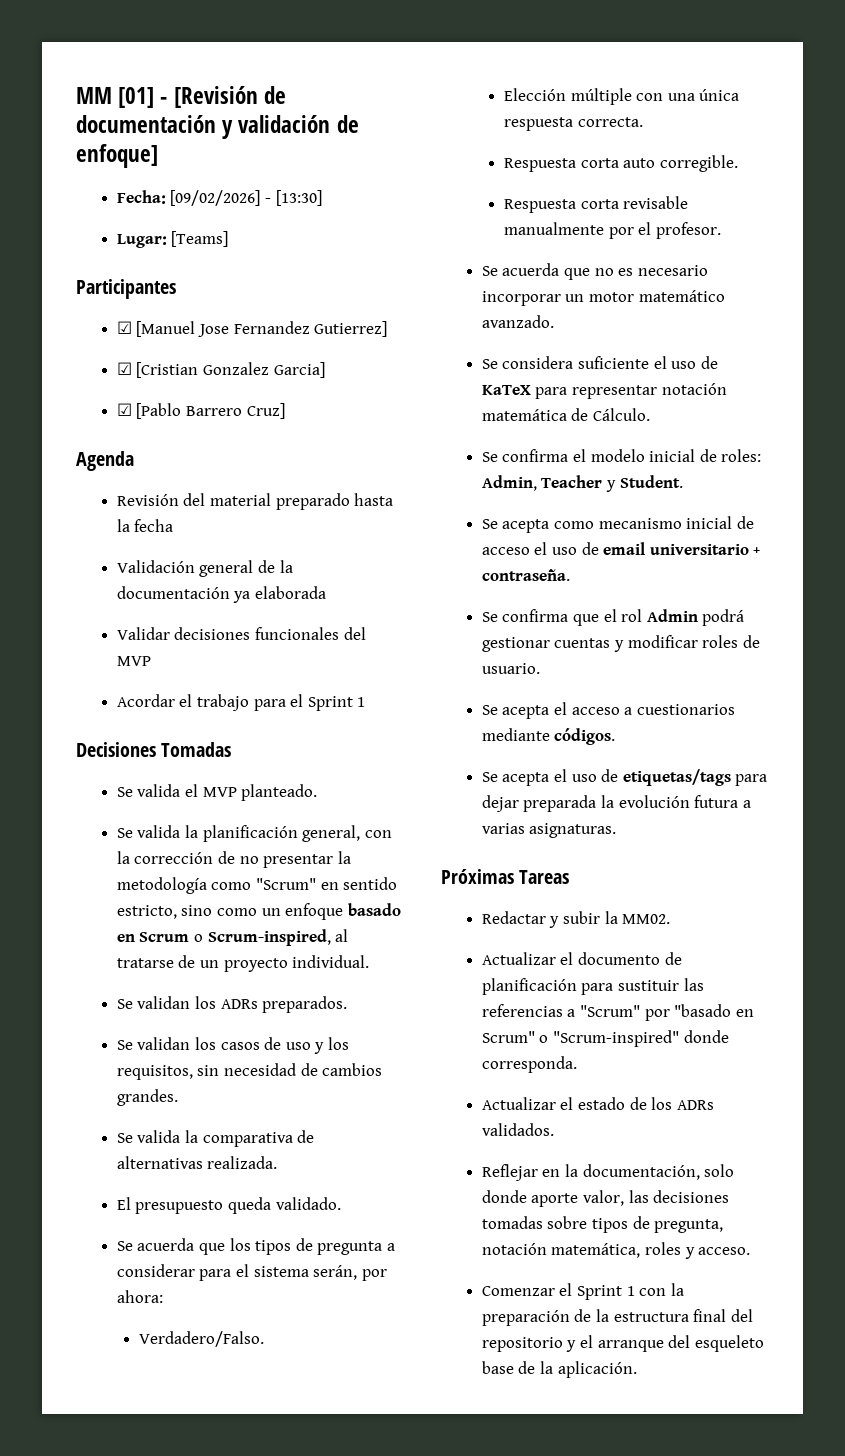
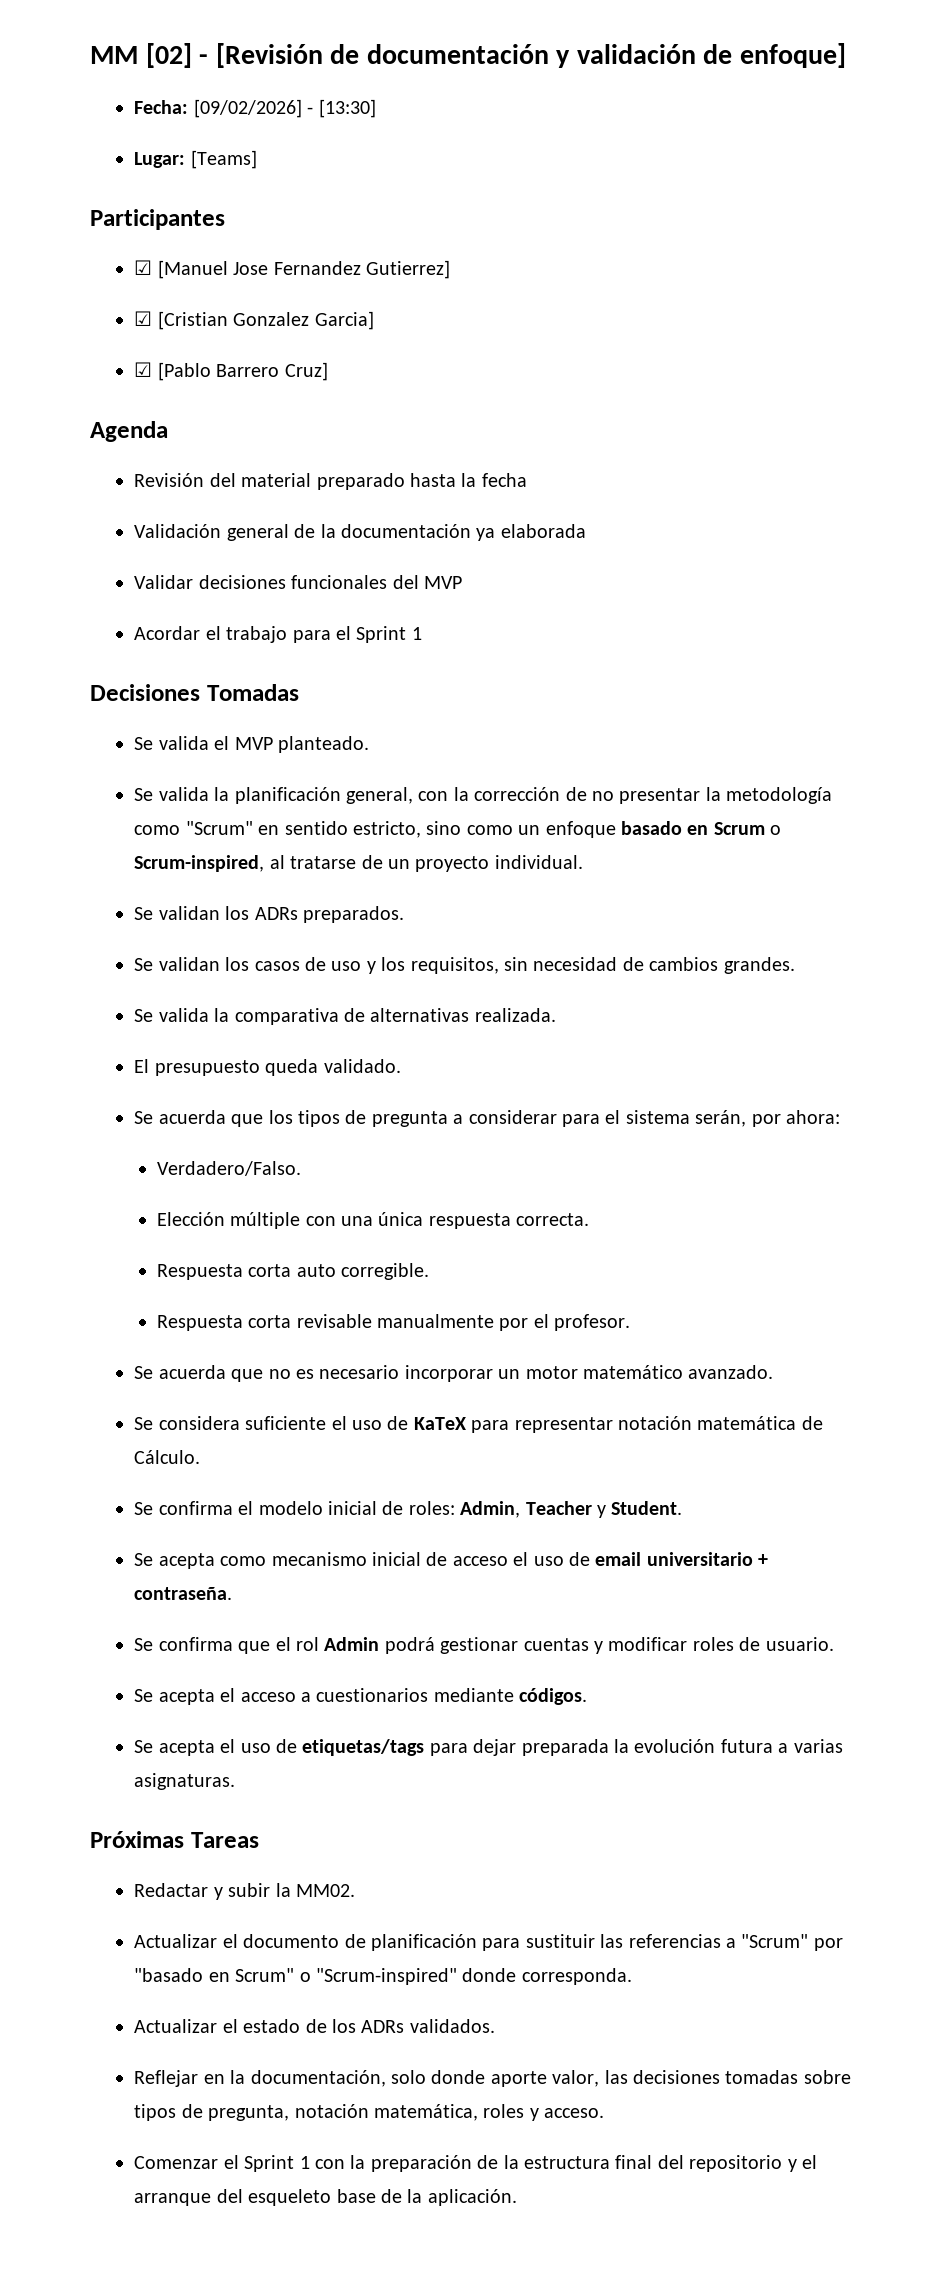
- MM [01] - [Revisión de documentación y validación de enfoque]
+ MM [02] - [Revisión de documentación y validación de enfoque]

